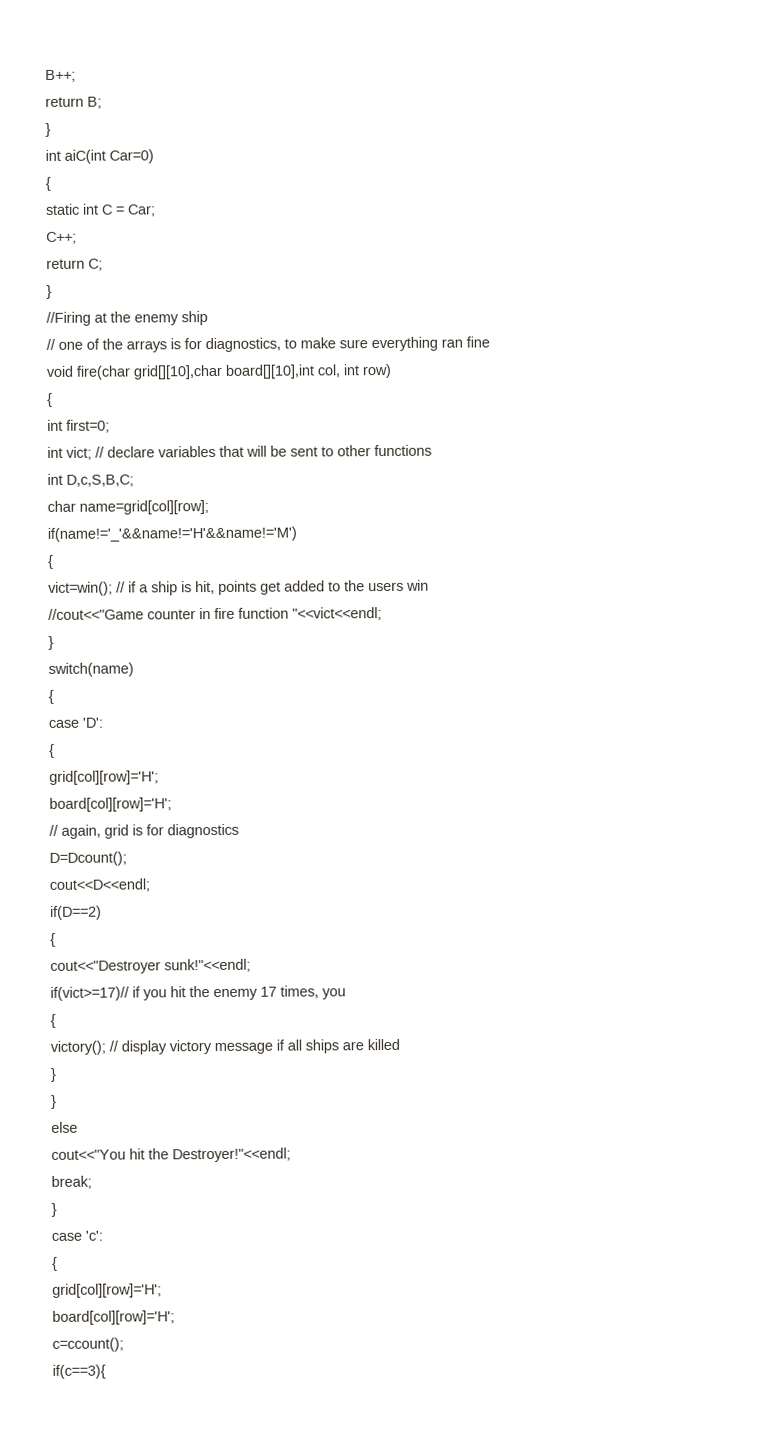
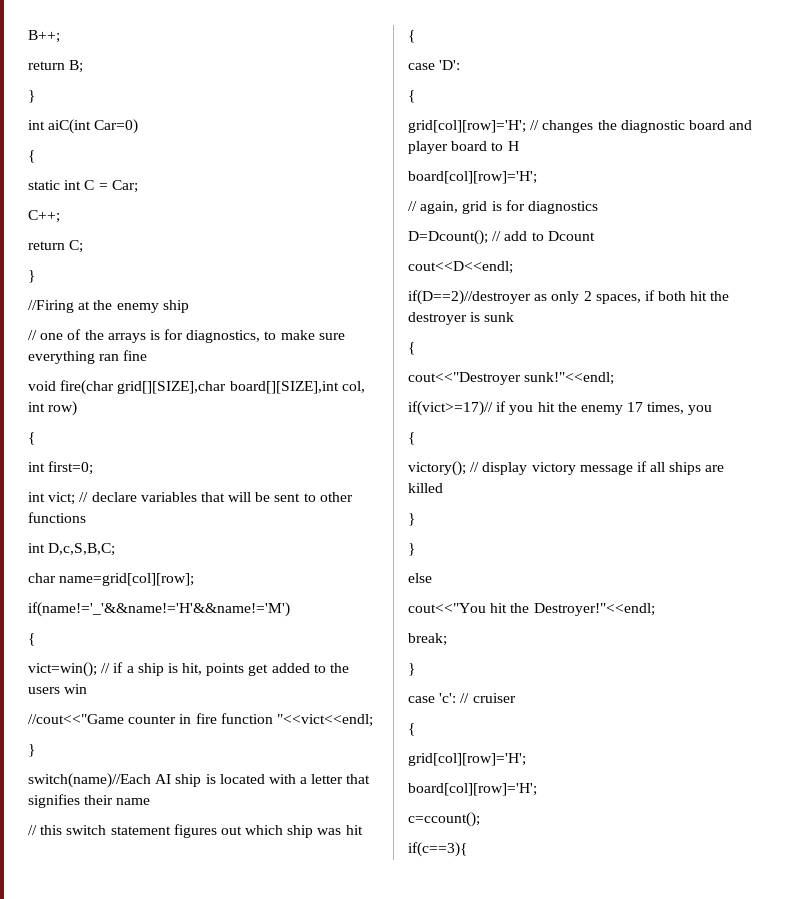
- void fire(char grid[][10],char board[][10],int col, int row)
+ void fire(char grid[][SIZE],char board[][SIZE],int col, int row)
- switch(name)
+ switch(name)//Each AI ship is located with a letter that signifies their name
+ // this switch statement figures out which ship was hit
  case 'D':
  {
- grid[col][row]='H';
+ grid[col][row]='H'; // changes the diagnostic board and player board to H
- D=Dcount();
+ D=Dcount(); // add to Dcount
  cout<<D<<endl;
- if(D==2)
+ if(D==2)//destroyer as only 2 spaces, if both hit the destroyer is sunk
- case 'c':
+ case 'c': // cruiser

